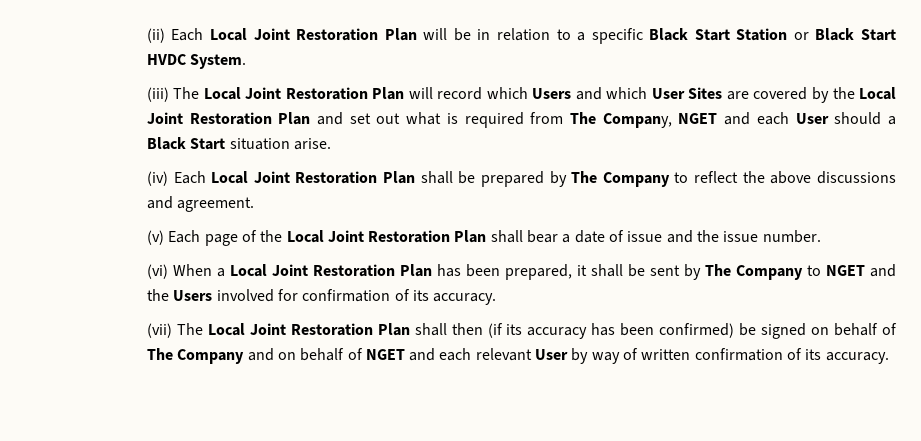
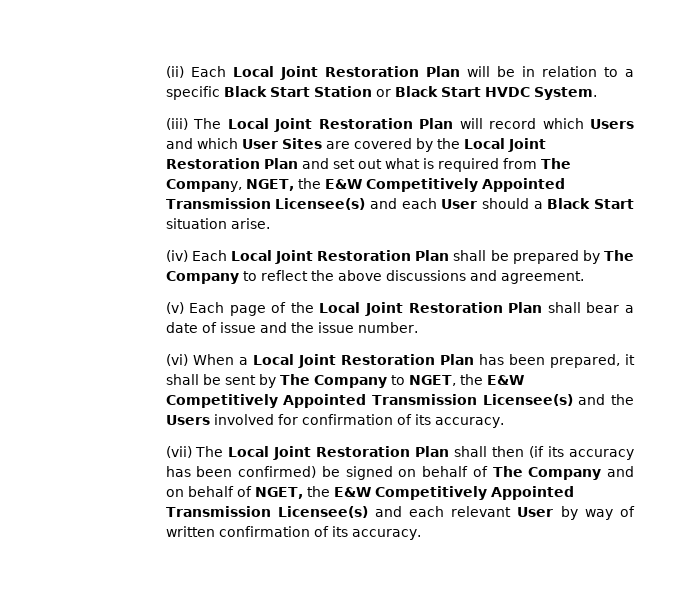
- (iii) The Local Joint Restoration Plan will record which Users and which User Sites are covered by the Local Joint Restoration Plan and set out what is required from The Company, NGET and each User should a Black Start situation arise.
+ (iii) The Local Joint Restoration Plan will record which Users and which User Sites are covered by the Local Joint Restoration Plan and set out what is required from The Company, NGET, the E&W Competitively Appointed Transmission Licensee(s) and each User should a Black Start situation arise.
- (vi) When a Local Joint Restoration Plan has been prepared, it shall be sent by The Company to NGET and the Users involved for confirmation of its accuracy.
+ (vi) When a Local Joint Restoration Plan has been prepared, it shall be sent by The Company to NGET, the E&W Competitively Appointed Transmission Licensee(s) and the Users involved for confirmation of its accuracy.
- (vii) The Local Joint Restoration Plan shall then (if its accuracy has been confirmed) be signed on behalf of The Company and on behalf of NGET and each relevant User by way of written confirmation of its accuracy.
+ (vii) The Local Joint Restoration Plan shall then (if its accuracy has been confirmed) be signed on behalf of The Company and on behalf of NGET, the E&W Competitively Appointed Transmission Licensee(s) and each relevant User by way of written confirmation of its accuracy.

